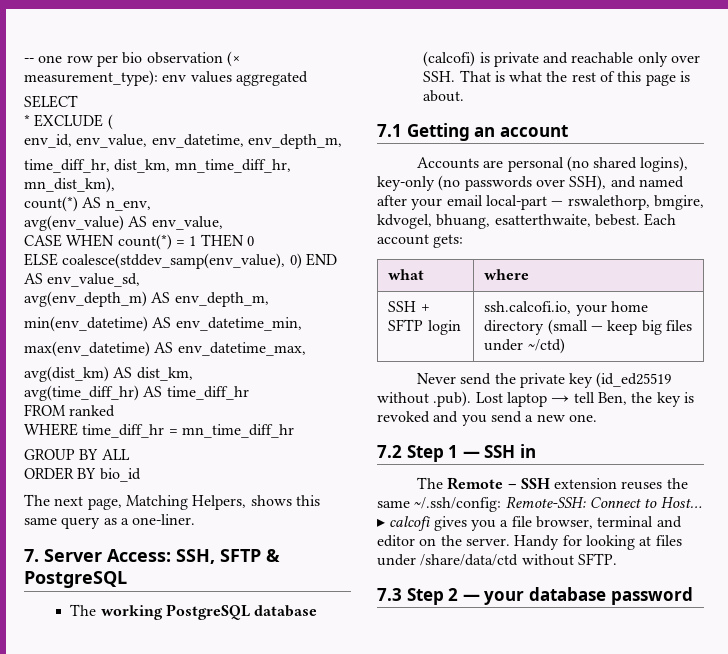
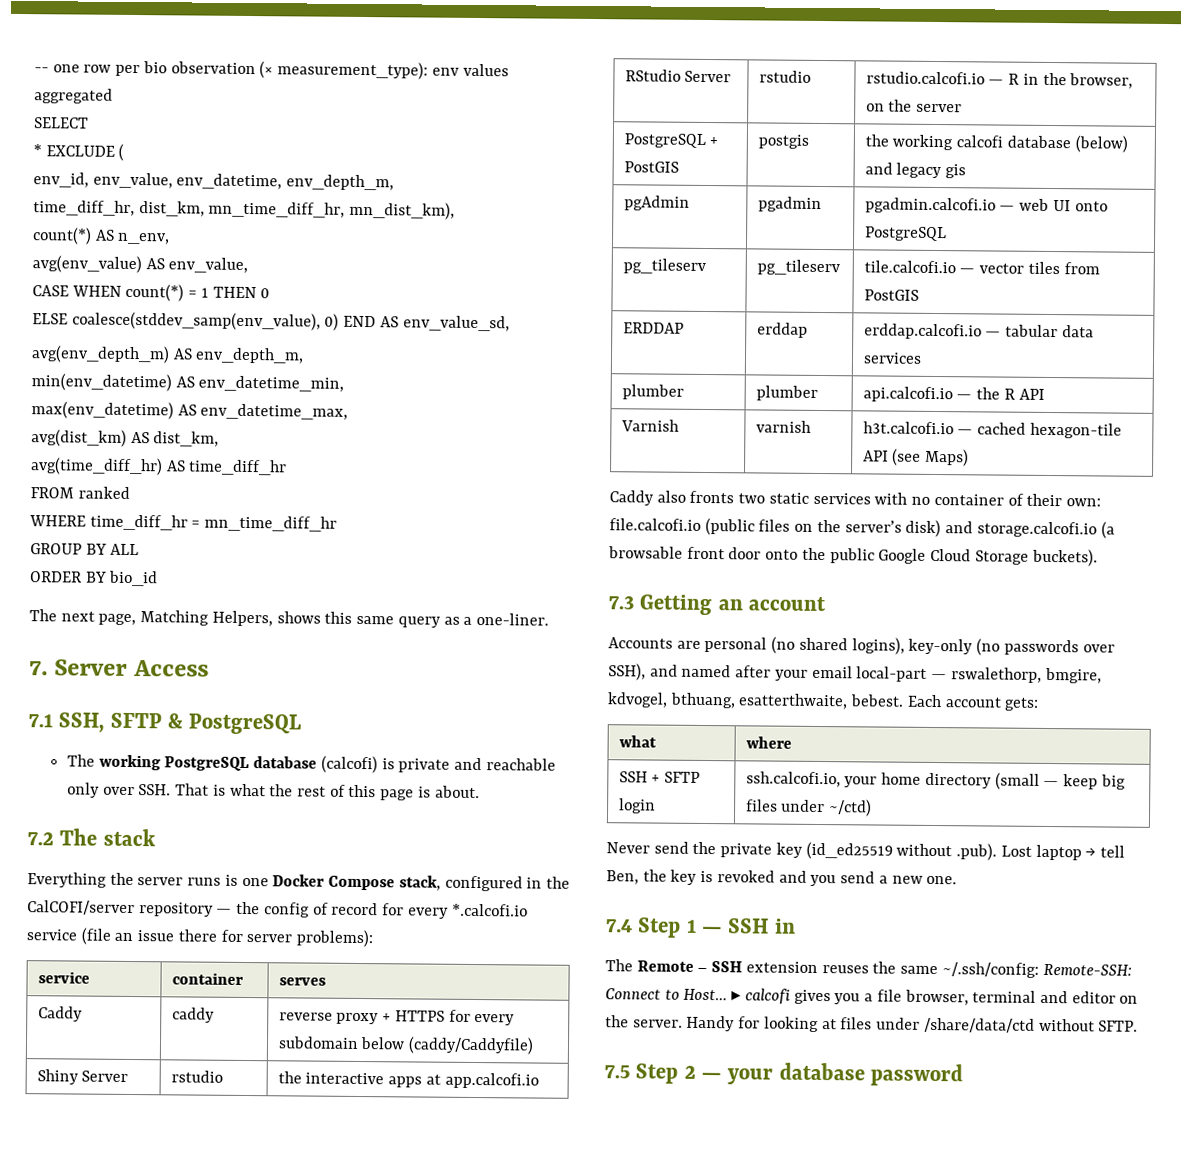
- 7. Server Access: SSH, SFTP & PostgreSQL
+ 7. Server Access
+ 7.1 SSH, SFTP & PostgreSQL
- 7.1 Getting an account
+ 7.2 The stack
+ Everything the server runs is one Docker Compose stack, configured in the CalCOFI/server repository — the config of record for every *.calcofi.io service (file an issue there for server problems):
+ service | container | serves
+ Caddy | caddy | reverse proxy + HTTPS for every subdomain below (caddy/Caddyfile)
+ Shiny Server | rstudio | the interactive apps at app.calcofi.io
+ RStudio Server | rstudio | rstudio.calcofi.io — R in the browser, on the server
+ PostgreSQL + PostGIS | postgis | the working calcofi database (below) and legacy gis
+ pgAdmin | pgadmin | pgadmin.calcofi.io — web UI onto PostgreSQL
+ pg_tileserv | pg_tileserv | tile.calcofi.io — vector tiles from PostGIS
+ ERDDAP | erddap | erddap.calcofi.io — tabular data services
+ plumber | plumber | api.calcofi.io — the R API
+ Varnish | varnish | h3t.calcofi.io — cached hexagon-tile API (see Maps)
+ Caddy also fronts two static services with no container of their own: file.calcofi.io (public files on the server’s disk) and storage.calcofi.io (a browsable front door onto the public Google Cloud Storage buckets).
+ 7.3 Getting an account
- Accounts are personal (no shared logins), key-only (no passwords over SSH), and named after your email local-part — rswalethorp, bmgire, kdvogel, bhuang, esatterthwaite, bebest.
+ Accounts are personal (no shared logins), key-only (no passwords over SSH), and named after your email local-part — rswalethorp, bmgire, kdvogel, bthuang, esatterthwaite, bebest.
- 7.2 Step 1 — SSH in
+ 7.4 Step 1 — SSH in
- 7.3 Step 2 — your database password
+ 7.5 Step 2 — your database password

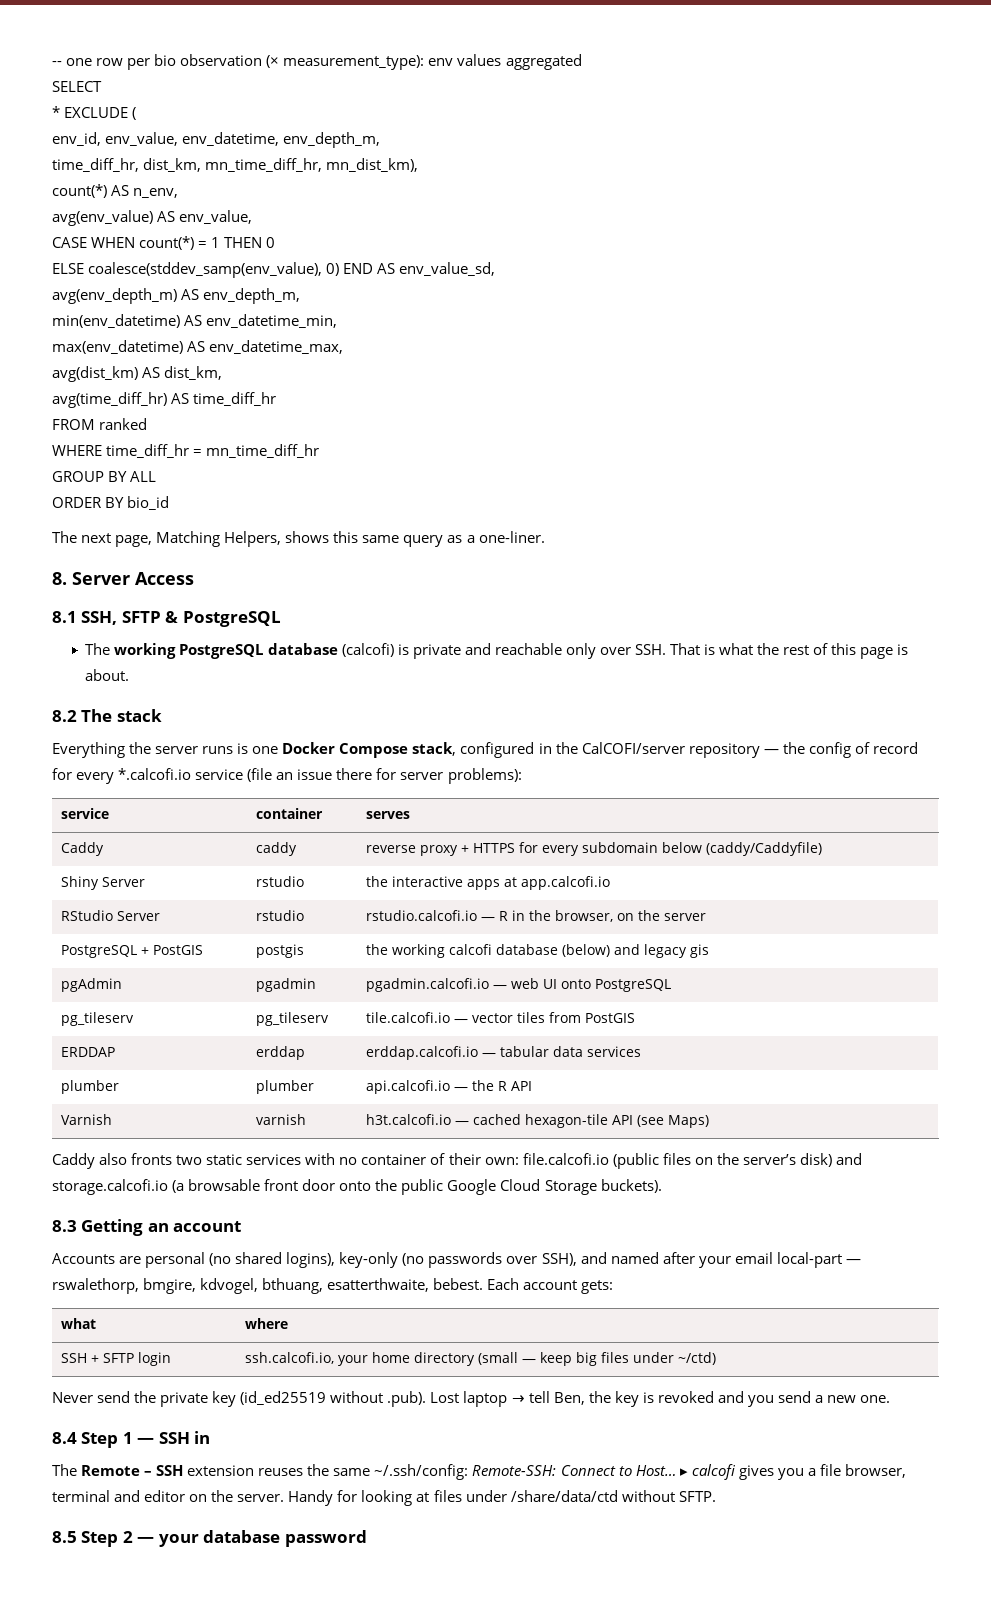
- 7. Server Access
+ 8. Server Access
- 7.1 SSH, SFTP & PostgreSQL
+ 8.1 SSH, SFTP & PostgreSQL
- 7.2 The stack
+ 8.2 The stack
- 7.3 Getting an account
+ 8.3 Getting an account
- 7.4 Step 1 — SSH in
+ 8.4 Step 1 — SSH in
- 7.5 Step 2 — your database password
+ 8.5 Step 2 — your database password

